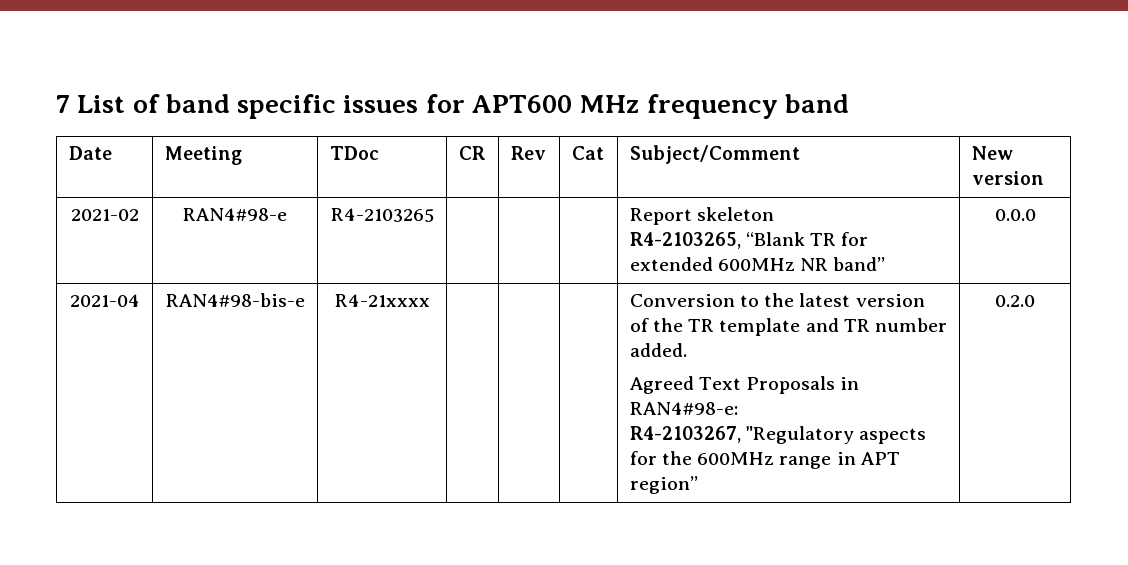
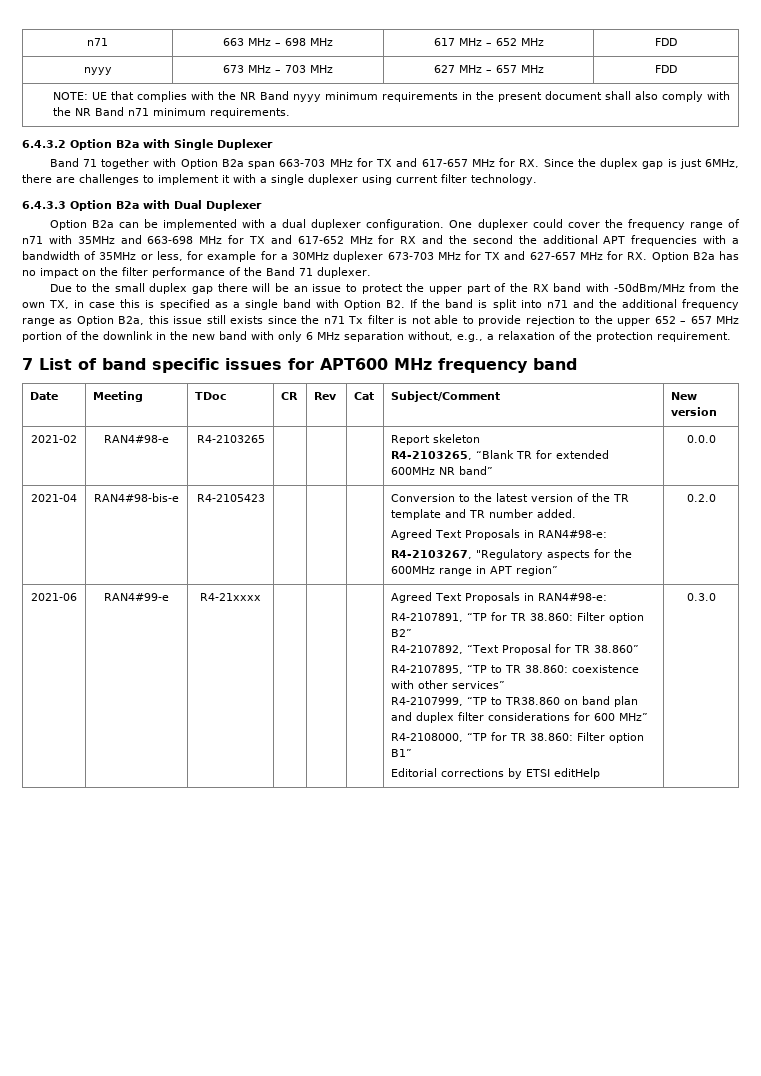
+ n71 | 663 MHz – 698 MHz | 617 MHz – 652 MHz | FDD
+ nyyy | 673 MHz – 703 MHz | 627 MHz – 657 MHz | FDD
+ NOTE: UE that complies with the NR Band nyyy minimum requirements in the present document shall also comply with the NR Band n71 minimum requirements.
+ 6.4.3.2 Option B2a with Single Duplexer
+ Band 71 together with Option B2a span 663-703 MHz for TX and 617-657 MHz for RX. Since the duplex gap is just 6MHz, there are challenges to implement it with a single duplexer using current filter technology.
+ 6.4.3.3 Option B2a with Dual Duplexer
+ Option B2a can be implemented with a dual duplexer configuration. One duplexer could cover the frequency range of n71 with 35MHz and 663-698 MHz for TX and 617-652 MHz for RX and the second the additional APT frequencies with a bandwidth of 35MHz or less, for example for a 30MHz duplexer 673-703 MHz for TX and 627-657 MHz for RX. Option B2a has no impact on the filter performance of the Band 71 duplexer.
+ Due to the small duplex gap there will be an issue to protect the upper part of the RX band with -50dBm/MHz from the own TX, in case this is specified as a single band with Option B2. If the band is split into n71 and the additional frequency range as Option B2a, this issue still exists since the n71 Tx filter is not able to provide rejection to the upper 652 – 657 MHz portion of the downlink in the new band with only 6 MHz separation without, e.g., a relaxation of the protection requirement.
- 2021-04 | RAN4#98-bis-e | R4-21xxxx | | | | Conversion to the latest version of the TR template and TR number added.
+ 2021-04 | RAN4#98-bis-e | R4-2105423 | | | | Conversion to the latest version of the TR template and TR number added.
+ 2021-06 | RAN4#99-e | R4-21xxxx | | | | Agreed Text Proposals in RAN4#98-e:
+ R4-2107891, “TP for TR 38.860: Filter option B2”
+ R4-2107892, “Text Proposal for TR 38.860”
+ R4-2107895, “TP to TR 38.860: coexistence with other services”
+ R4-2107999, “TP to TR38.860 on band plan and duplex filter considerations for 600 MHz”
+ R4-2108000, “TP for TR 38.860: Filter option B1”
+ Editorial corrections by ETSI editHelp | 0.3.0

